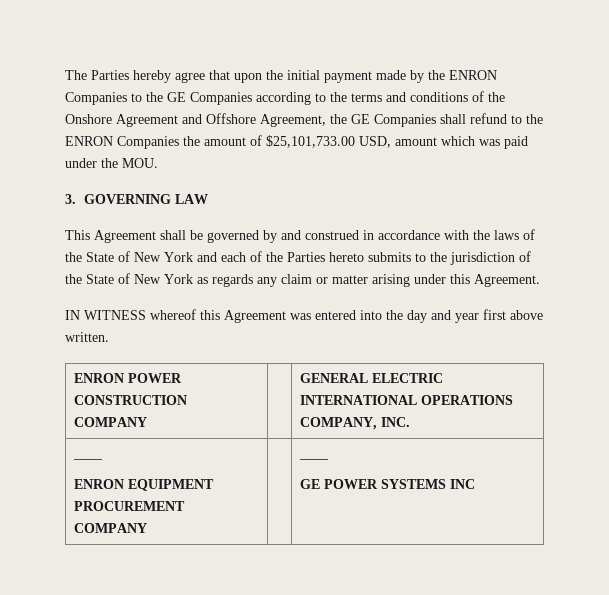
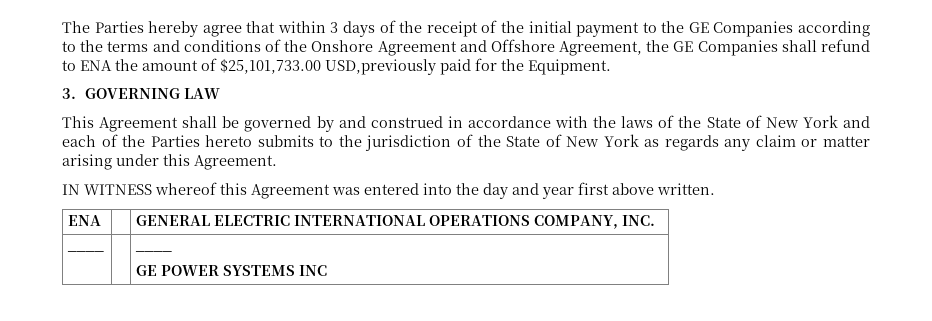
- The Parties hereby agree that upon the initial payment made by the ENRON Companies to the GE Companies according to the terms and conditions of the Onshore Agreement and Offshore Agreement, the GE Companies shall refund to the ENRON Companies the amount of $25,101,733.00 USD, amount which was paid under the MOU.
+ The Parties hereby agree that within 3 days of the receipt of the initial payment to the GE Companies according to the terms and conditions of the Onshore Agreement and Offshore Agreement, the GE Companies shall refund to ENA the amount of $25,101,733.00 USD,previously paid for the Equipment.
- ENRON POWER CONSTRUCTION COMPANY | | GENERAL ELECTRIC INTERNATIONAL OPERATIONS COMPANY, INC.
- ____
- ENRON EQUIPMENT PROCUREMENT COMPANY | | ____
+ ENA | | GENERAL ELECTRIC INTERNATIONAL OPERATIONS COMPANY, INC.
+ ____ | | ____

